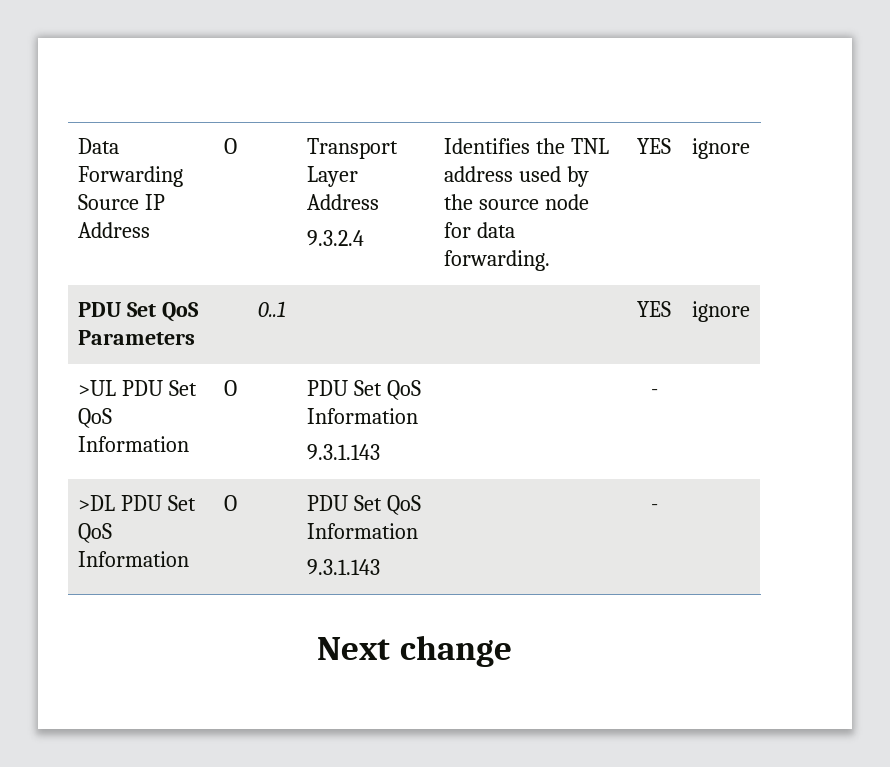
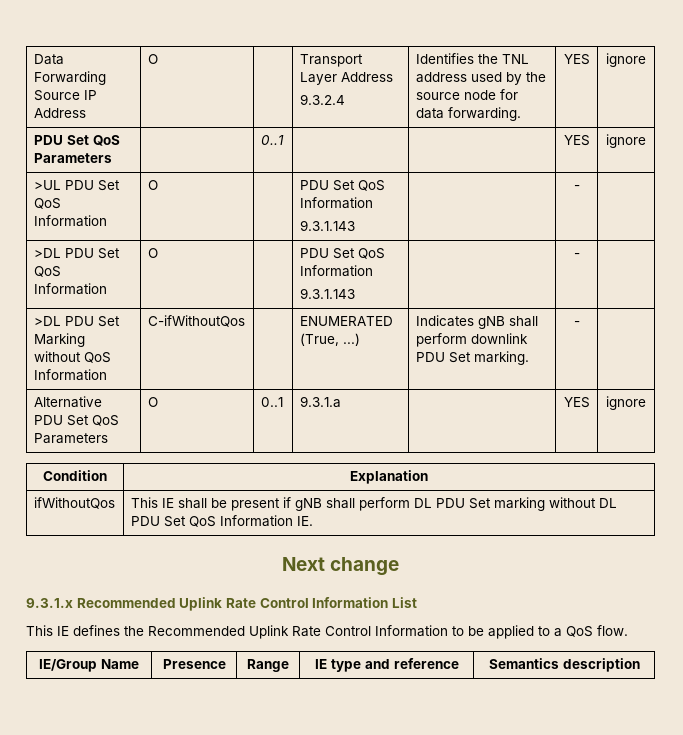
+ >DL PDU Set Marking without QoS Information | C-ifWithoutQos | | ENUMERATED (True, ...) | Indicates gNB shall perform downlink PDU Set marking. | - |
+ Alternative PDU Set QoS Parameters | O | 0..1 | 9.3.1.a | | YES | ignore
+ Condition | Explanation
+ ifWithoutQos | This IE shall be present if gNB shall perform DL PDU Set marking without DL PDU Set QoS Information IE.
  Next change
+ 9.3.1.x Recommended Uplink Rate Control Information List
+ This IE defines the Recommended Uplink Rate Control Information to be applied to a QoS flow.
+ IE/Group Name | Presence | Range | IE type and reference | Semantics description

